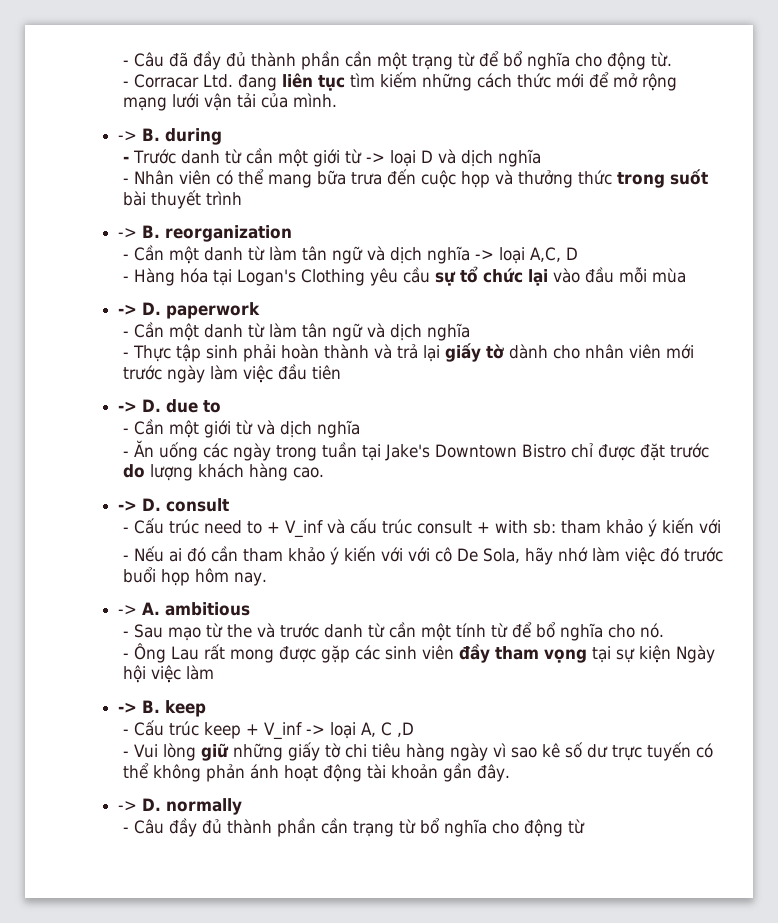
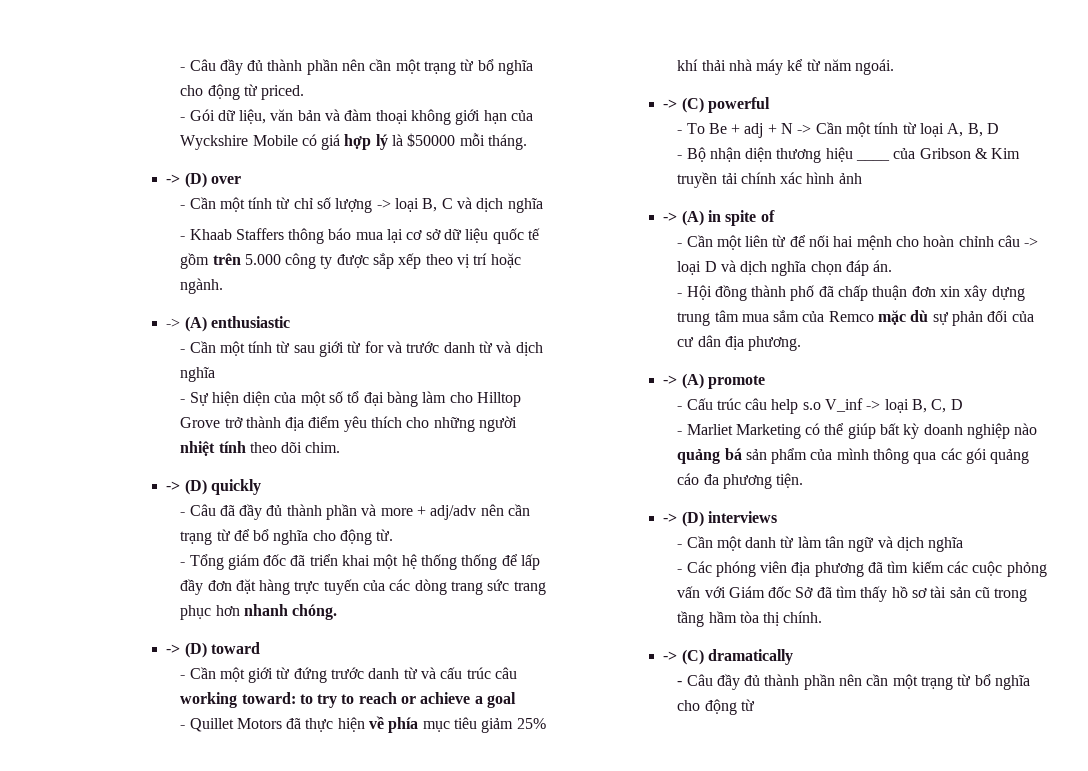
- - Câu đã đầy đủ thành phần cần một trạng từ để bổ nghĩa cho động từ.
+ - Câu đầy đủ thành phần nên cần một trạng từ bổ nghĩa cho động từ priced.
+ - Gói dữ liệu, văn bản và đàm thoại không giới hạn của Wyckshire Mobile có giá hợp lý là $50000 mỗi tháng.
+ -> (D) over
+ - Cần một tính từ chỉ số lượng -> loại B, C và dịch nghĩa
+ - Khaab Staffers thông báo mua lại cơ sở dữ liệu quốc tế gồm trên 5.000 công ty được sắp xếp theo vị trí hoặc ngành.
+ -> (A) enthusiastic
+ - Cần một tính từ sau giới từ for và trước danh từ và dịch nghĩa
+ - Sự hiện diện của một số tổ đại bàng làm cho Hilltop Grove trở thành địa điểm yêu thích cho những người nhiệt tính theo dõi chim.
+ -> (D) quickly
+ - Câu đã đầy đủ thành phần và more + adj/adv nên cần trạng từ để bổ nghĩa cho động từ.
- - Corracar Ltd. đang liên tục tìm kiếm những cách thức mới để mở rộng mạng lưới vận tải của mình.
- -> B. during
- - Trước danh từ cần một giới từ -> loại D và dịch nghĩa
- - Nhân viên có thể mang bữa trưa đến cuộc họp và thưởng thức trong suốt bài thuyết trình
- -> B. reorganization
- - Cần một danh từ làm tân ngữ và dịch nghĩa -> loại A,C, D
- - Hàng hóa tại Logan's Clothing yêu cầu sự tổ chức lại vào đầu mỗi mùa
- -> D. paperwork
+ - Tổng giám đốc đã triển khai một hệ thống thống để lấp đầy đơn đặt hàng trực tuyến của các dòng trang sức trang phục hơn nhanh chóng.
+ -> (D) toward
+ - Cần một giới từ đứng trước danh từ và cấu trúc câu working toward: to try to reach or achieve a goal
+ - Quillet Motors đã thực hiện về phía mục tiêu giảm 25% khí thải nhà máy kể từ năm ngoái.
+ -> (C) powerful
+ - To Be + adj + N -> Cần một tính từ loại A, B, D
+ - Bộ nhận diện thương hiệu ____ của Gribson & Kim truyền tải chính xác hình ảnh
+ -> (A) in spite of
+ - Cần một liên từ để nối hai mệnh cho hoàn chỉnh câu -> loại D và dịch nghĩa chọn đáp án.
+ - Hội đồng thành phố đã chấp thuận đơn xin xây dựng trung tâm mua sắm của Remco mặc dù sự phản đối của cư dân địa phương.
+ -> (A) promote
+ - Cấu trúc câu help s.o V_inf -> loại B, C, D
+ - Marliet Marketing có thể giúp bất kỳ doanh nghiệp nào quảng bá sản phẩm của mình thông qua các gói quảng cáo đa phương tiện.
+ -> (D) interviews
- - Thực tập sinh phải hoàn thành và trả lại giấy tờ dành cho nhân viên mới trước ngày làm việc đầu tiên
- -> D. due to
- - Cần một giới từ và dịch nghĩa
- - Ăn uống các ngày trong tuần tại Jake's Downtown Bistro chỉ được đặt trước do lượng khách hàng cao.
- -> D. consult
- - Cấu trúc need to + V_inf và cấu trúc consult + with sb: tham khảo ý kiến với
- - Nếu ai đó cần tham khảo ý kiến với với cô De Sola, hãy nhớ làm việc đó trước buổi họp hôm nay.
- -> A. ambitious
- - Sau mạo từ the và trước danh từ cần một tính từ để bổ nghĩa cho nó.
- - Ông Lau rất mong được gặp các sinh viên đầy tham vọng tại sự kiện Ngày hội việc làm
- -> B. keep
- - Cấu trúc keep + V_inf -> loại A, C ,D
- - Vui lòng giữ những giấy tờ chi tiêu hàng ngày vì sao kê số dư trực tuyến có thể không phản ánh hoạt động tài khoản gần đây.
- -> D. normally
- - Câu đầy đủ thành phần cần trạng từ bổ nghĩa cho động từ
+ - Các phóng viên địa phương đã tìm kiếm các cuộc phỏng vấn với Giám đốc Sở đã tìm thấy hồ sơ tài sản cũ trong tầng hầm tòa thị chính.
+ -> (C) dramatically
+ - Câu đầy đủ thành phần nên cần một trạng từ bổ nghĩa cho động từ

